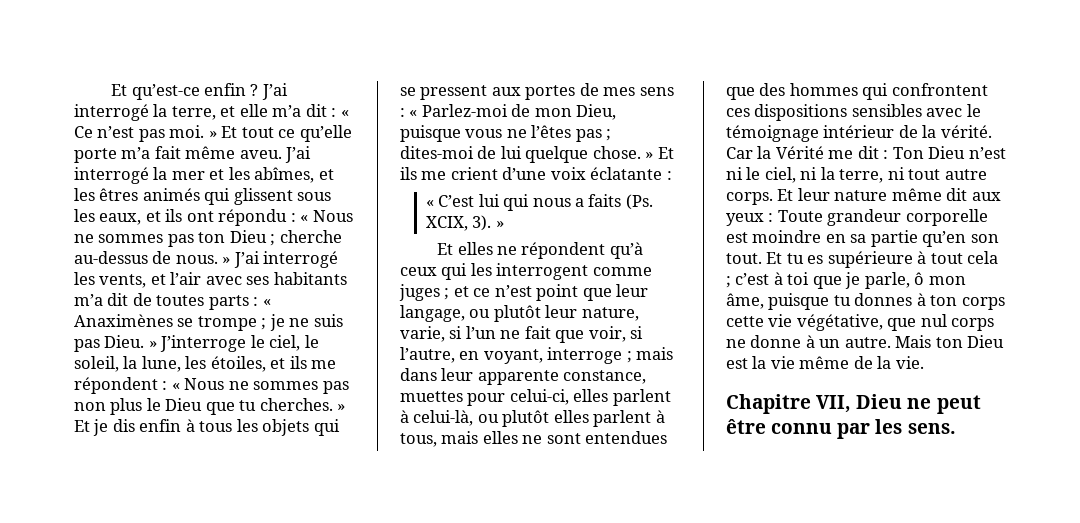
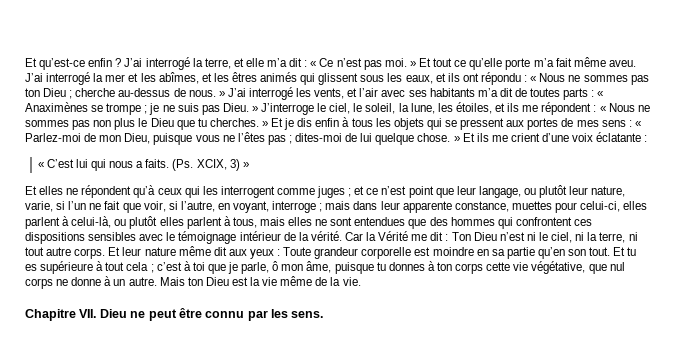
- « C’est lui qui nous a faits (Ps. XCIX, 3). »
+ « C’est lui qui nous a faits. (Ps. XCIX, 3) »
- Chapitre VII, Dieu ne peut être connu par les sens.
+ Chapitre VII. Dieu ne peut être connu par les sens.

